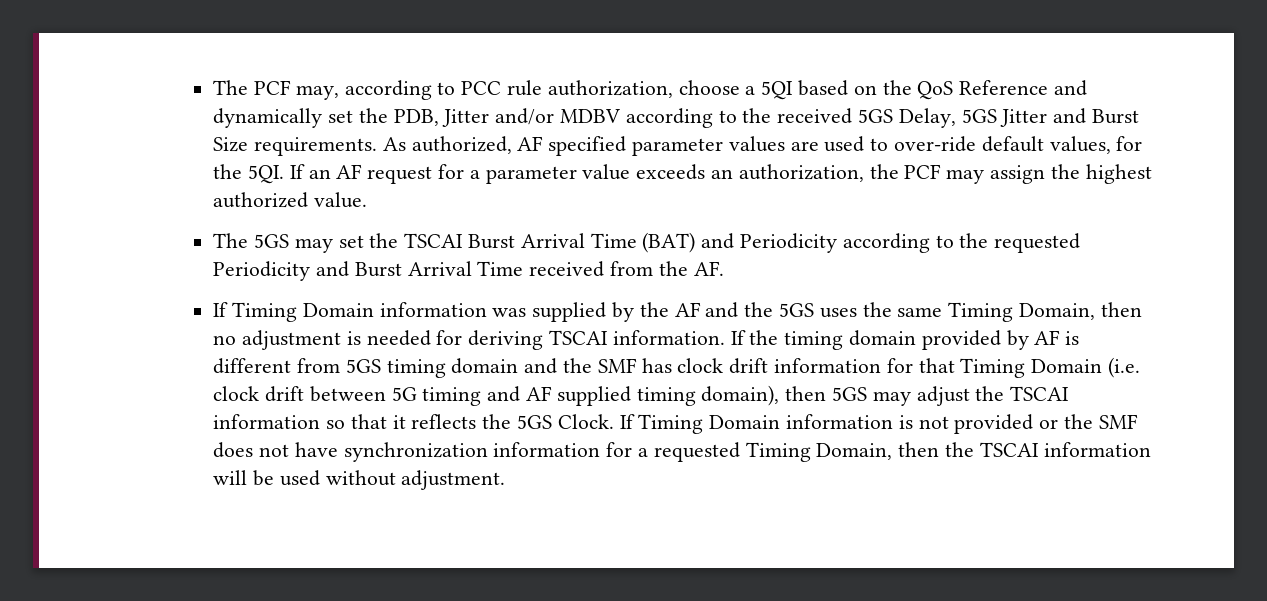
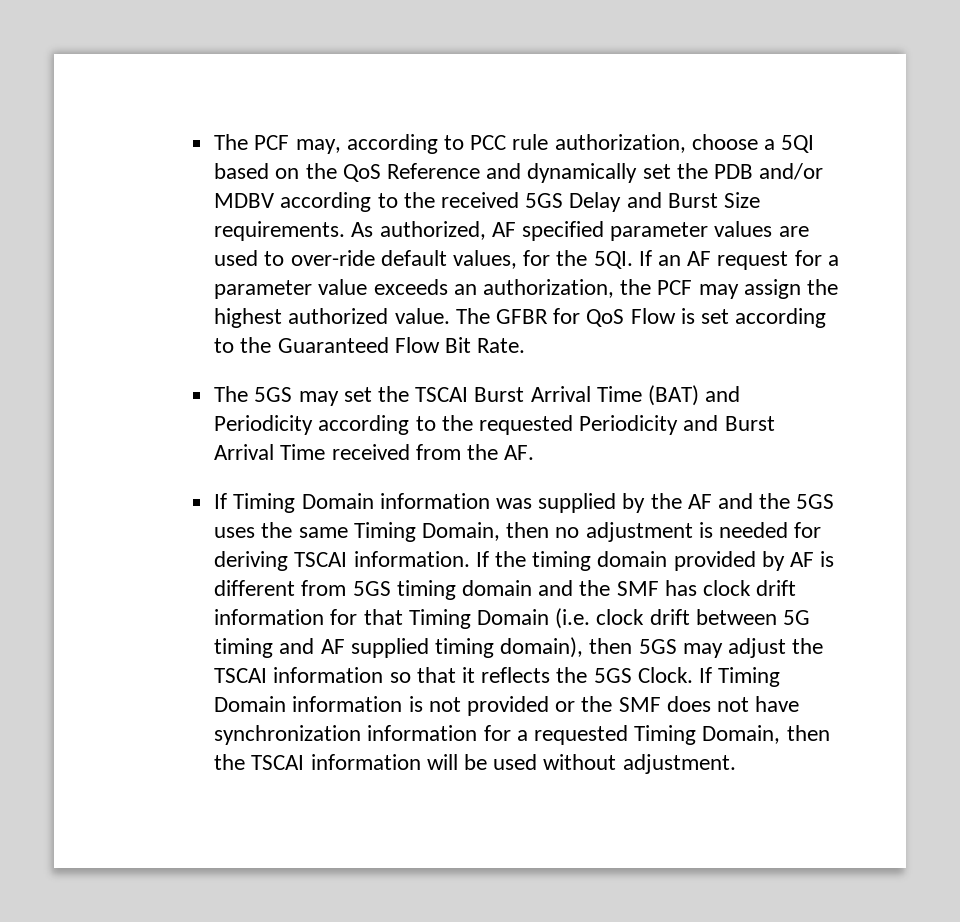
- The PCF may, according to PCC rule authorization, choose a 5QI based on the QoS Reference and dynamically set the PDB, Jitter and/or MDBV according to the received 5GS Delay, 5GS Jitter and Burst Size requirements.
+ The PCF may, according to PCC rule authorization, choose a 5QI based on the QoS Reference and dynamically set the PDB and/or MDBV according to the received 5GS Delay and Burst Size requirements.
+ The GFBR for QoS Flow is set according to the Guaranteed Flow Bit Rate.

